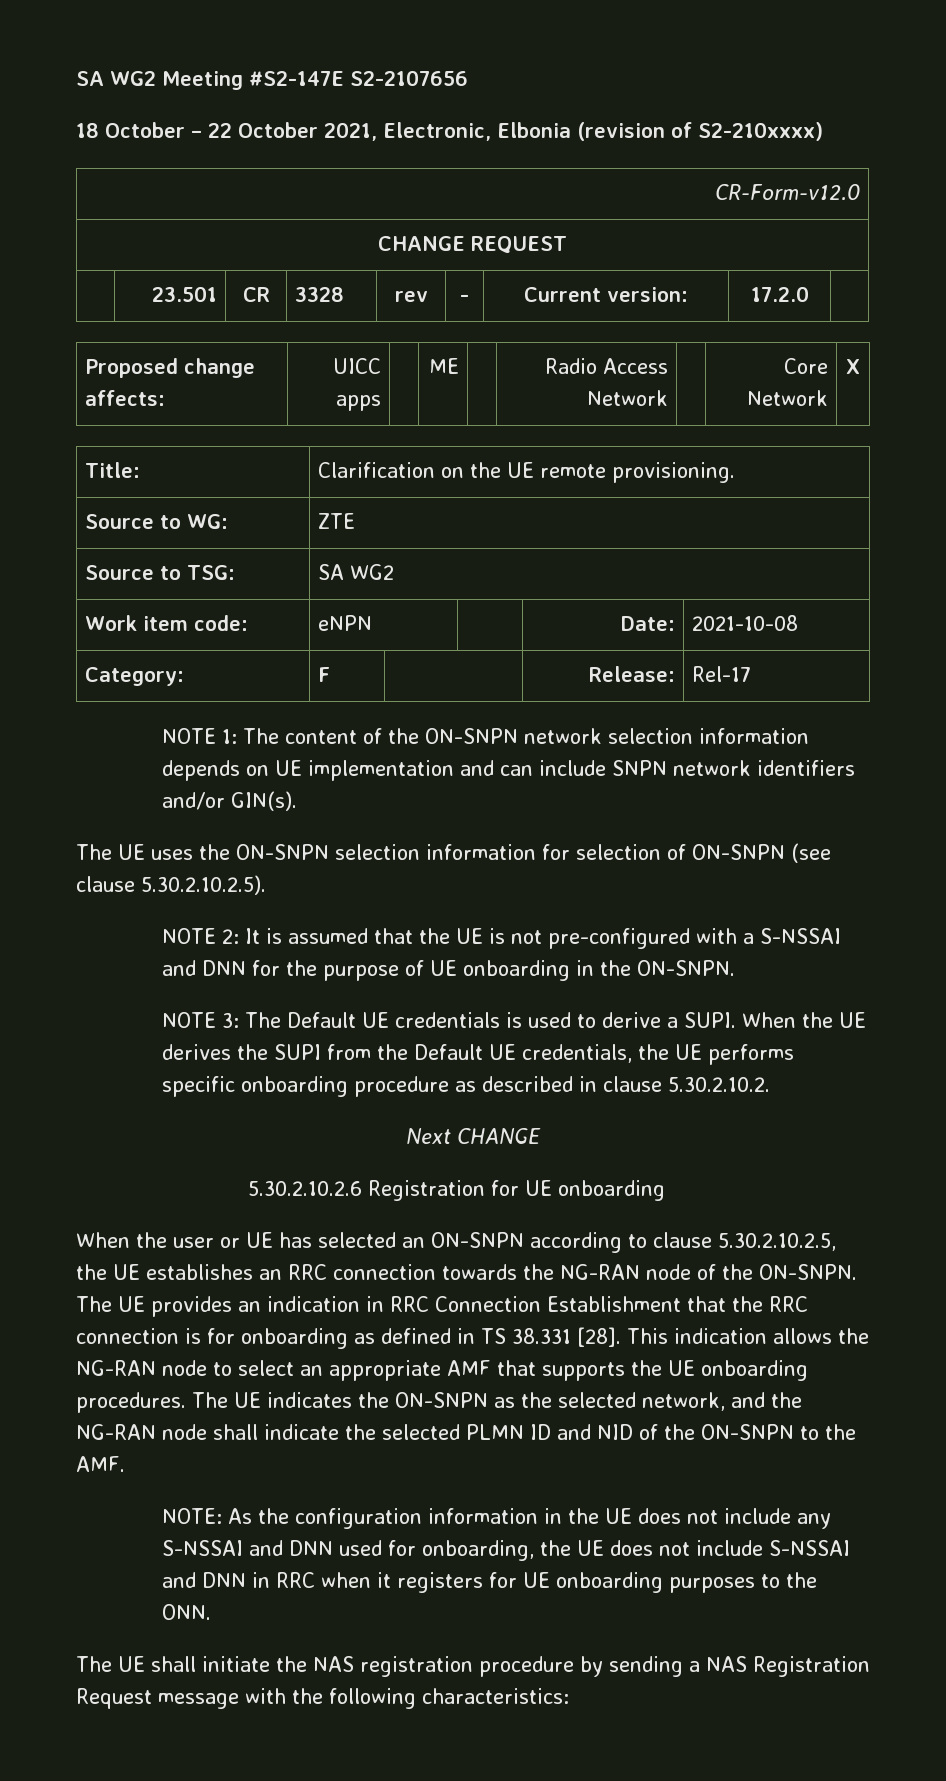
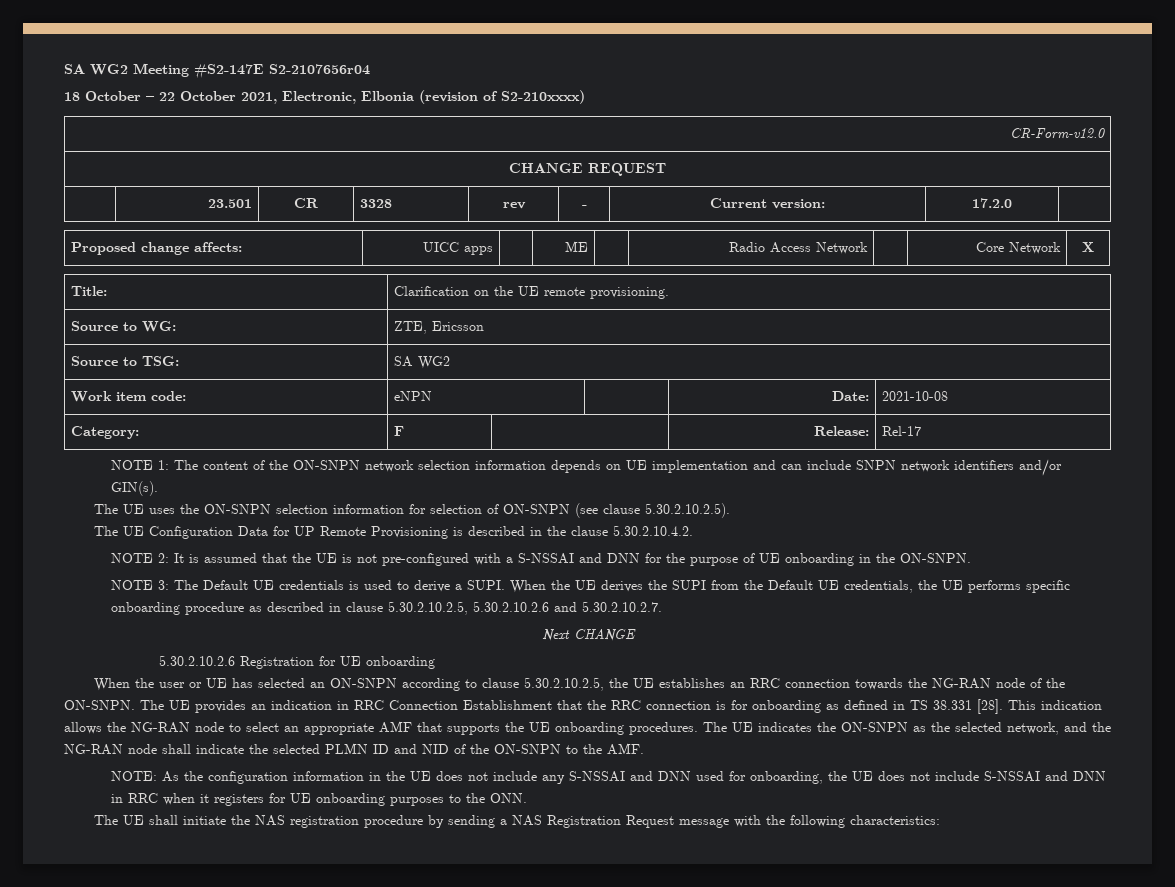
- SA WG2 Meeting #S2-147E S2-2107656
+ SA WG2 Meeting #S2-147E S2-2107656r04
- Source to WG: | ZTE
+ Source to WG: | ZTE, Ericsson
+ The UE Configuration Data for UP Remote Provisioning is described in the clause 5.30.2.10.4.2.
- When the UE derives the SUPI from the Default UE credentials, the UE performs specific onboarding procedure as described in clause 5.30.2.10.2.
+ When the UE derives the SUPI from the Default UE credentials, the UE performs specific onboarding procedure as described in clause 5.30.2.10.2.5, 5.30.2.10.2.6 and 5.30.2.10.2.7.

